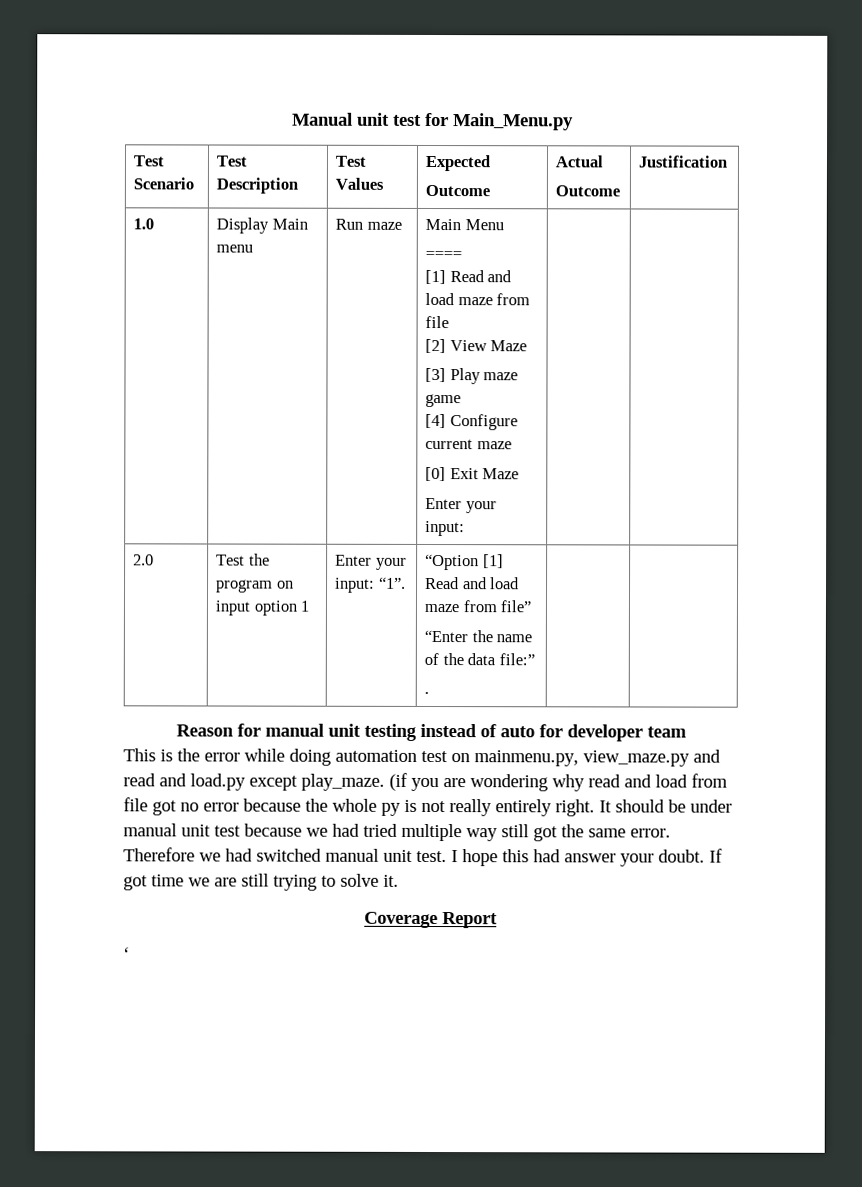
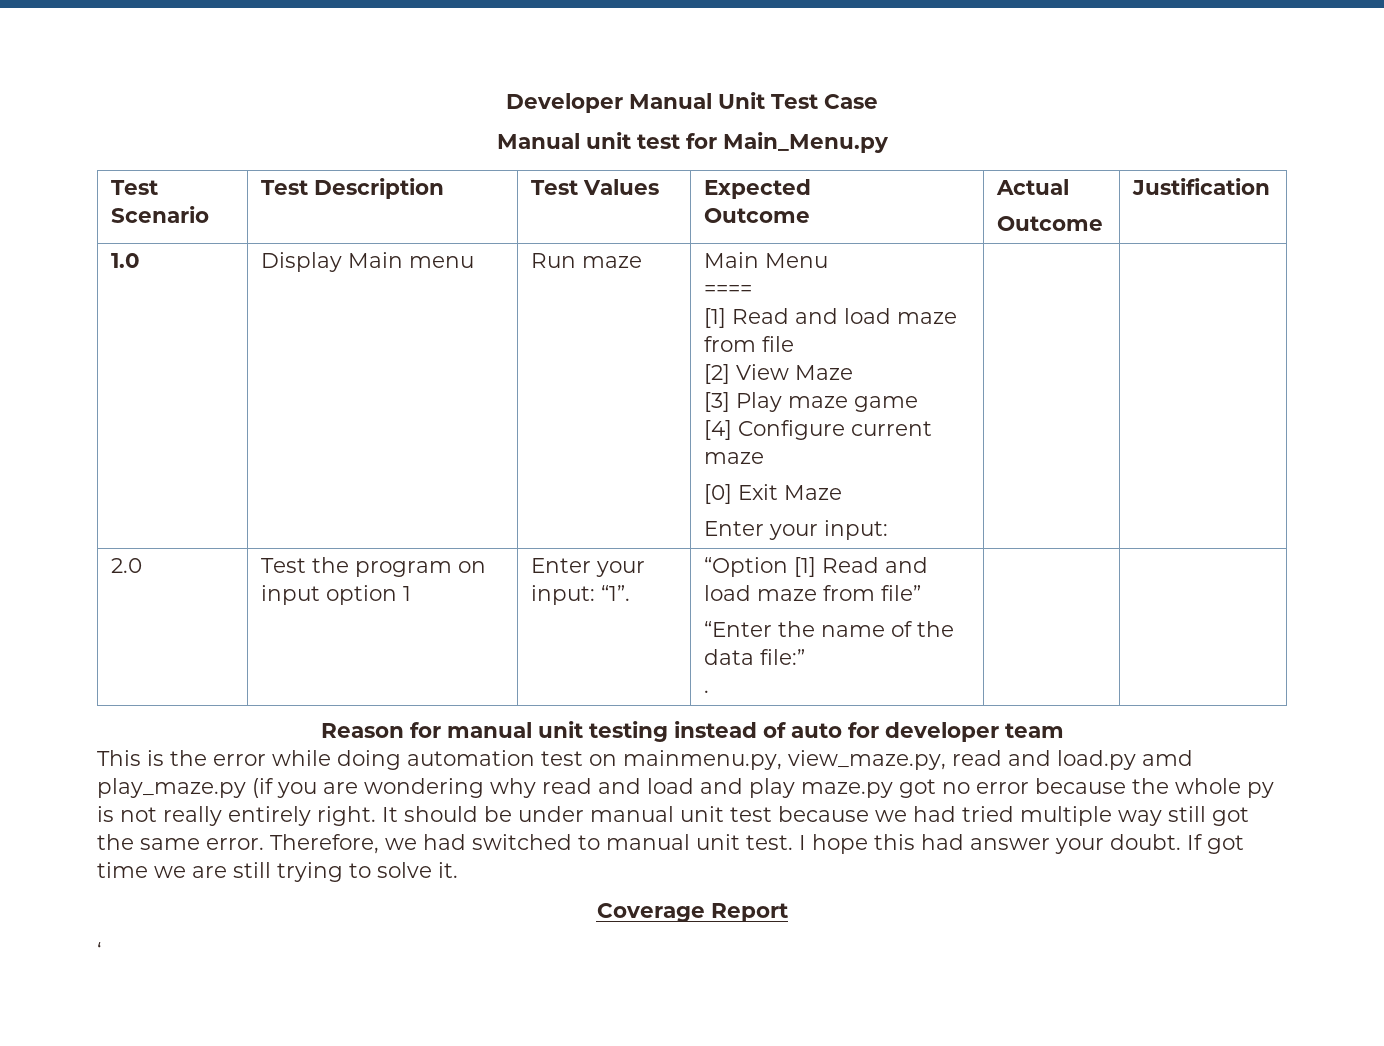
+ Developer Manual Unit Test Case
- This is the error while doing automation test on mainmenu.py, view_maze.py and read and load.py except play_maze. (if you are wondering why read and load from file got no error because the whole py is not really entirely right.
+ This is the error while doing automation test on mainmenu.py, view_maze.py, read and load.py amd play_maze.py (if you are wondering why read and load and play maze.py got no error because the whole py is not really entirely right.
- Therefore we had switched manual unit test.
+ Therefore, we had switched to manual unit test.

